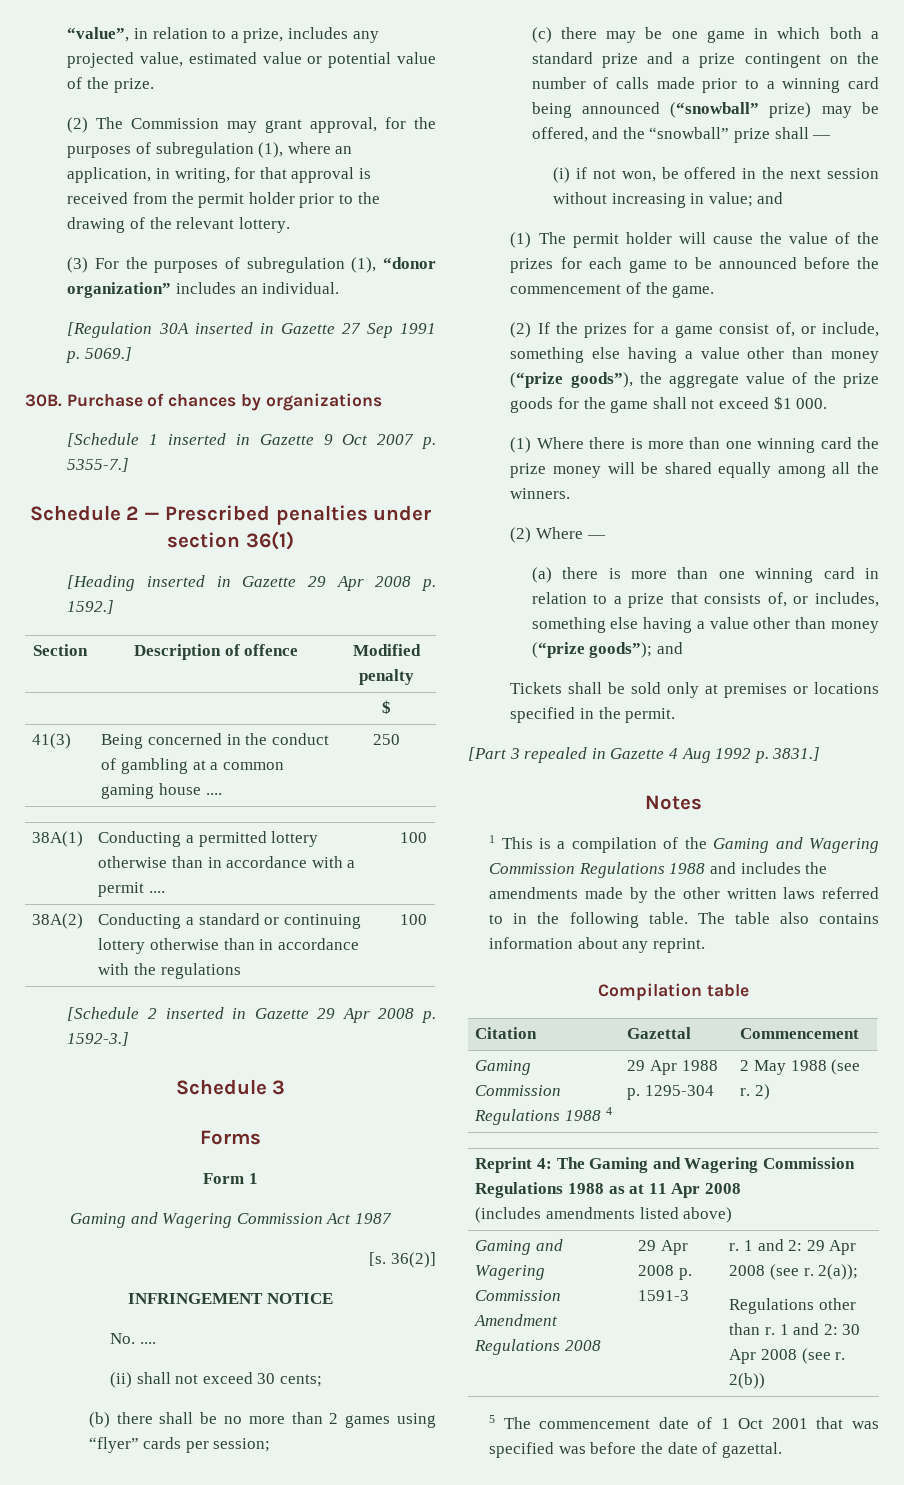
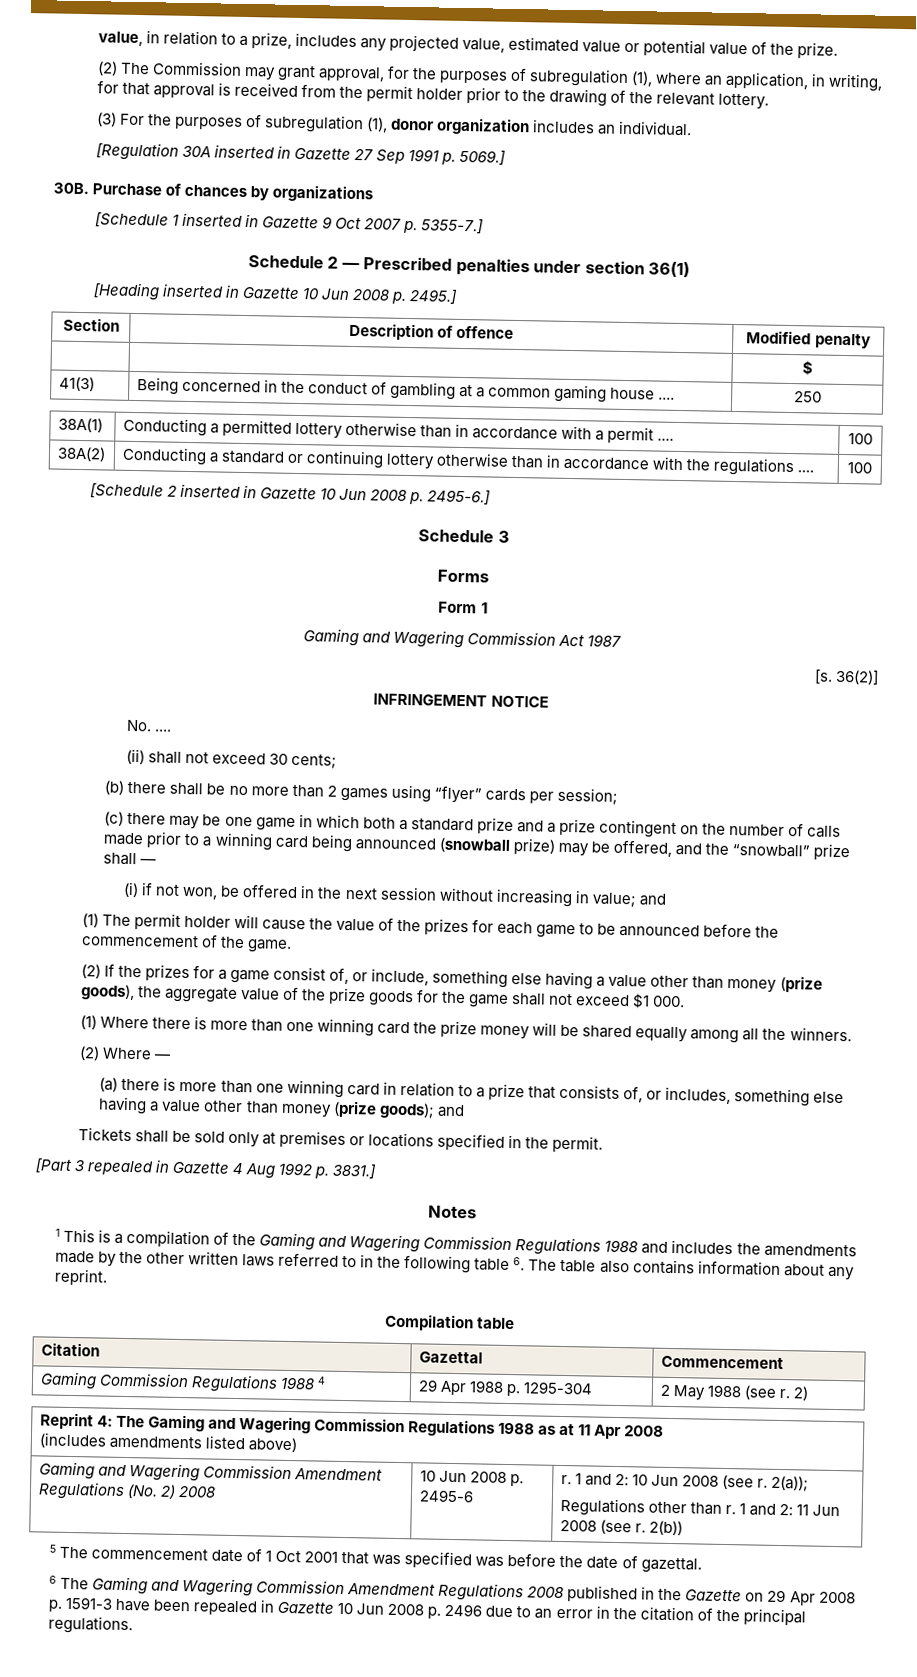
- “value”, in relation to a prize, includes any projected value, estimated value or potential value of the prize.
+ value, in relation to a prize, includes any projected value, estimated value or potential value of the prize.
- (3) For the purposes of subregulation (1), “donor organization” includes an individual.
+ (3) For the purposes of subregulation (1), donor organization includes an individual.
- [Heading inserted in Gazette 29 Apr 2008 p. 1592.]
+ [Heading inserted in Gazette 10 Jun 2008 p. 2495.]
- 38A(2) | Conducting a standard or continuing lottery otherwise than in accordance with the regulations | 100
+ 38A(2) | Conducting a standard or continuing lottery otherwise than in accordance with the regulations .... | 100
- [Schedule 2 inserted in Gazette 29 Apr 2008 p. 1592-3.]
+ [Schedule 2 inserted in Gazette 10 Jun 2008 p. 2495-6.]
- (c) there may be one game in which both a standard prize and a prize contingent on the number of calls made prior to a winning card being announced (“snowball” prize) may be offered, and the “snowball” prize shall —
+ (c) there may be one game in which both a standard prize and a prize contingent on the number of calls made prior to a winning card being announced (snowball prize) may be offered, and the “snowball” prize shall —
- (2) If the prizes for a game consist of, or include, something else having a value other than money (“prize goods”), the aggregate value of the prize goods for the game shall not exceed $1 000.
+ (2) If the prizes for a game consist of, or include, something else having a value other than money (prize goods), the aggregate value of the prize goods for the game shall not exceed $1 000.
- (a) there is more than one winning card in relation to a prize that consists of, or includes, something else having a value other than money (“prize goods”); and
+ (a) there is more than one winning card in relation to a prize that consists of, or includes, something else having a value other than money (prize goods); and
- 1 This is a compilation of the Gaming and Wagering Commission Regulations 1988 and includes the amendments made by the other written laws referred to in the following table. The table also contains information about any reprint.
+ 1 This is a compilation of the Gaming and Wagering Commission Regulations 1988 and includes the amendments made by the other written laws referred to in the following table 6. The table also contains information about any reprint.
- Gaming and Wagering Commission Amendment Regulations 2008 | 29 Apr 2008 p. 1591-3 | r. 1 and 2: 29 Apr 2008 (see r. 2(a));
- Regulations other than r. 1 and 2: 30 Apr 2008 (see r. 2(b))
+ Gaming and Wagering Commission Amendment Regulations (No. 2) 2008 | 10 Jun 2008 p. 2495-6 | r. 1 and 2: 10 Jun 2008 (see r. 2(a));
+ Regulations other than r. 1 and 2: 11 Jun 2008 (see r. 2(b))
+ 6 The Gaming and Wagering Commission Amendment Regulations 2008 published in the Gazette on 29 Apr 2008 p. 1591-3 have been repealed in Gazette 10 Jun 2008 p. 2496 due to an error in the citation of the principal regulations.

